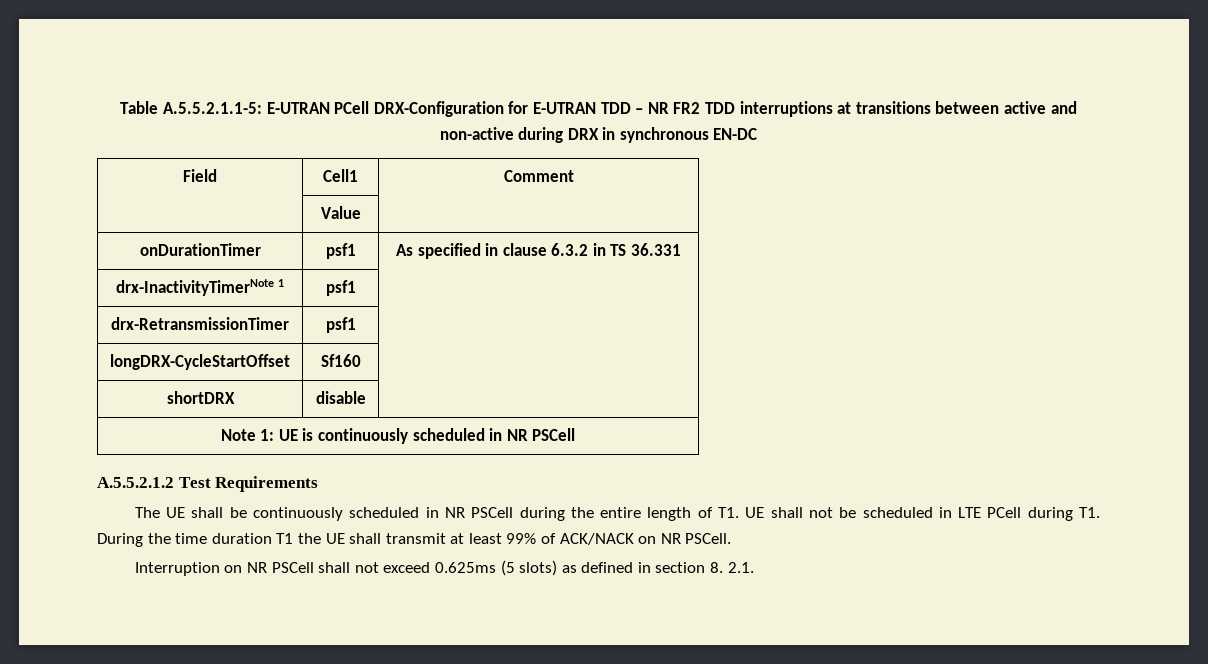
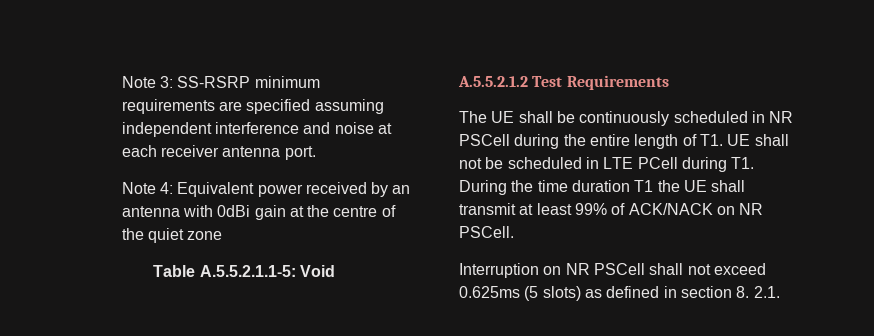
- Table A.5.5.2.1.1-5: E-UTRAN PCell DRX-Configuration for E-UTRAN TDD – NR FR2 TDD interruptions at transitions between active and non-active during DRX in synchronous EN-DC
- Field | Cell1 | Comment
- | Value |
- onDurationTimer | psf1 | As specified in clause 6.3.2 in TS 36.331
- drx-InactivityTimerNote 1 | psf1 |
- drx-RetransmissionTimer | psf1 |
- longDRX-CycleStartOffset | Sf160 |
- shortDRX | disable |
- Note 1: UE is continuously scheduled in NR PSCell
+ Note 3: SS-RSRP minimum requirements are specified assuming independent interference and noise at each receiver antenna port.
+ Note 4: Equivalent power received by an antenna with 0dBi gain at the centre of the quiet zone
+ Table A.5.5.2.1.1-5: Void

